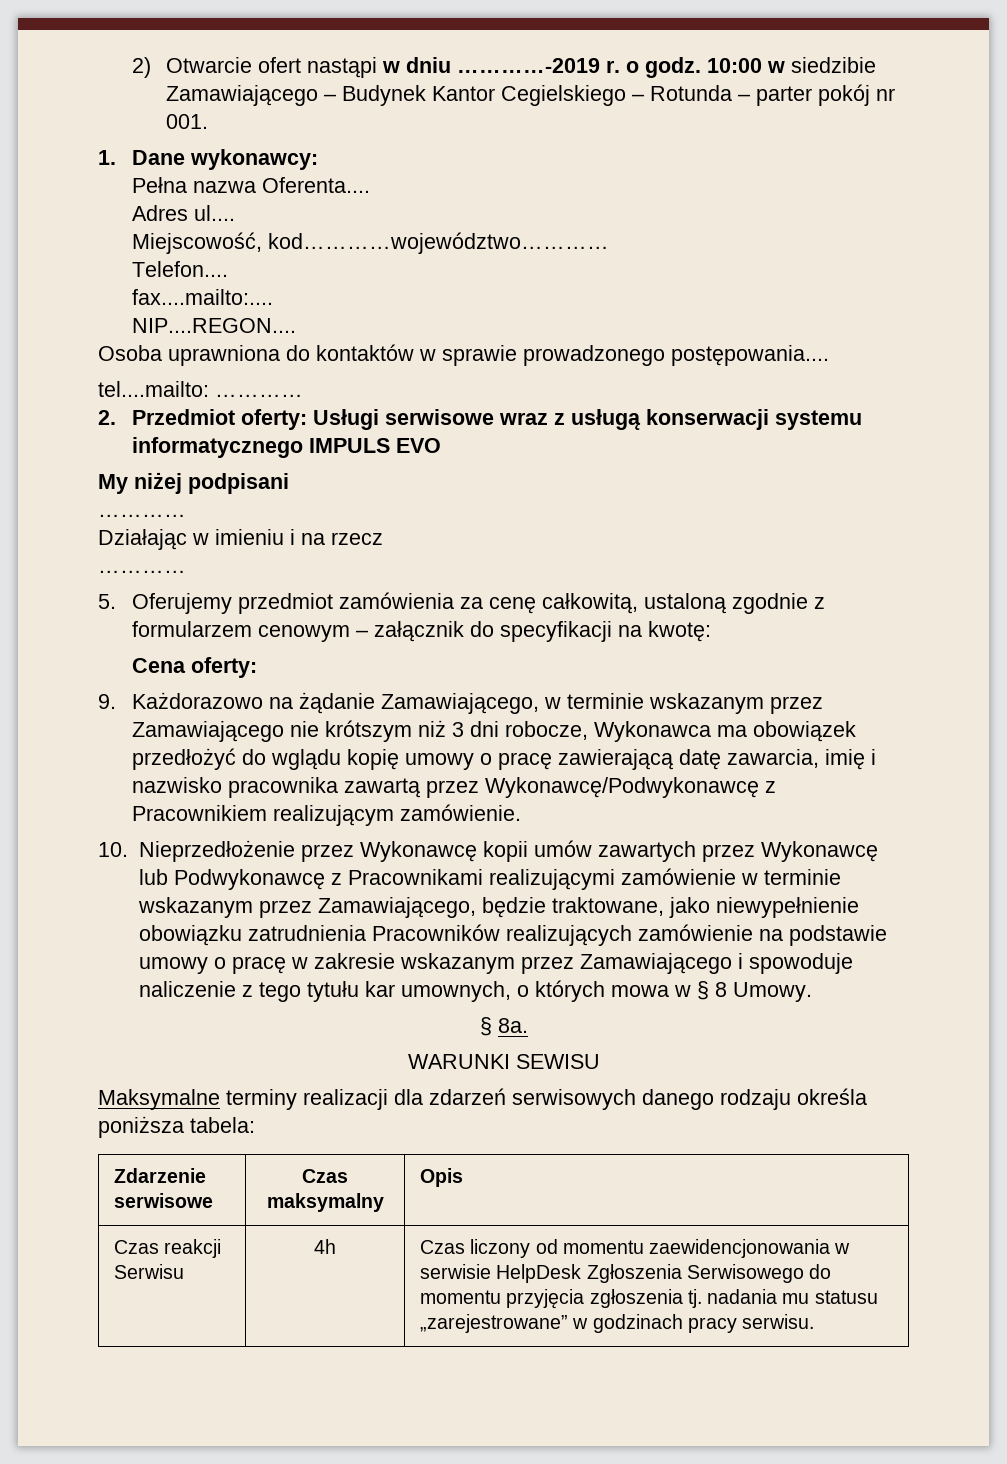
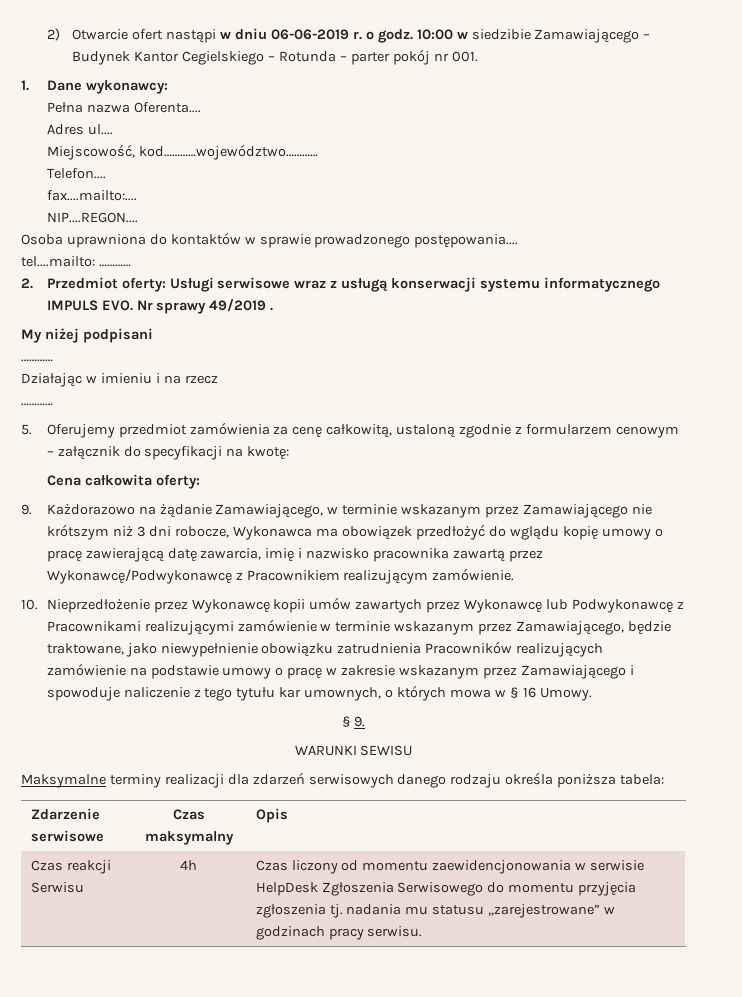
- 2) Otwarcie ofert nastąpi w dniu …………-2019 r. o godz.
+ 2) Otwarcie ofert nastąpi w dniu 06-06-2019 r. o godz.
- 2. Przedmiot oferty: Usługi serwisowe wraz z usługą konserwacji systemu informatycznego IMPULS EVO
+ 2. Przedmiot oferty: Usługi serwisowe wraz z usługą konserwacji systemu informatycznego IMPULS EVO. Nr sprawy 49/2019 .
- Cena oferty:
+ Cena całkowita oferty:
- 10. Nieprzedłożenie przez Wykonawcę kopii umów zawartych przez Wykonawcę lub Podwykonawcę z Pracownikami realizującymi zamówienie w terminie wskazanym przez Zamawiającego, będzie traktowane, jako niewypełnienie obowiązku zatrudnienia Pracowników realizujących zamówienie na podstawie umowy o pracę w zakresie wskazanym przez Zamawiającego i spowoduje naliczenie z tego tytułu kar umownych, o których mowa w § 8 Umowy.
+ 10. Nieprzedłożenie przez Wykonawcę kopii umów zawartych przez Wykonawcę lub Podwykonawcę z Pracownikami realizującymi zamówienie w terminie wskazanym przez Zamawiającego, będzie traktowane, jako niewypełnienie obowiązku zatrudnienia Pracowników realizujących zamówienie na podstawie umowy o pracę w zakresie wskazanym przez Zamawiającego i spowoduje naliczenie z tego tytułu kar umownych, o których mowa w § 16 Umowy.
- § 8a.
+ § 9.

